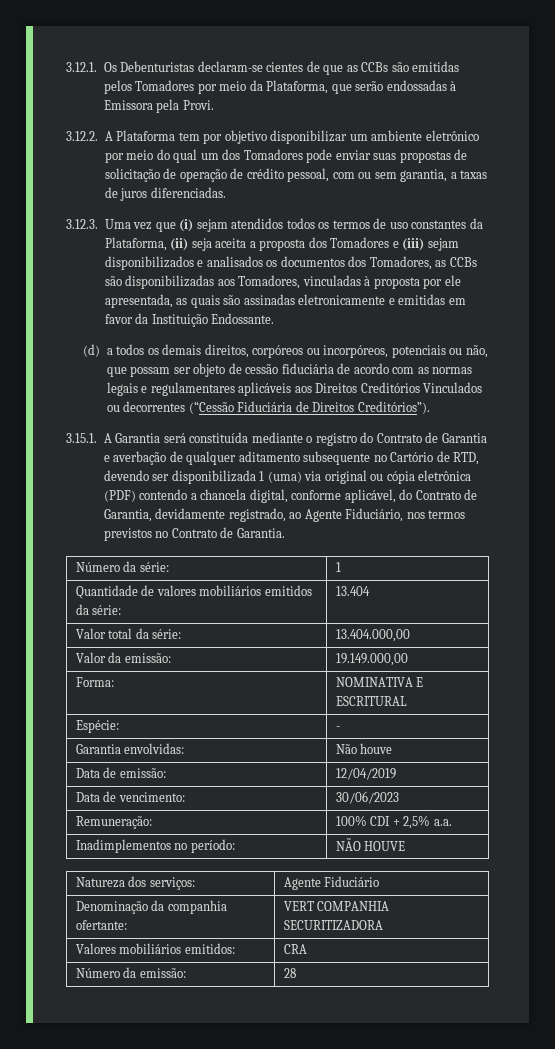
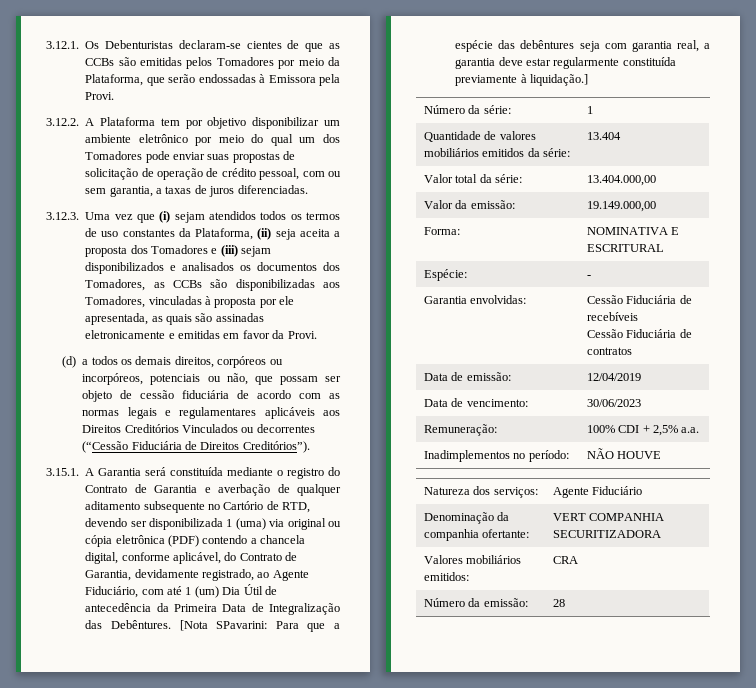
- 3.12.3. Uma vez que (i) sejam atendidos todos os termos de uso constantes da Plataforma, (ii) seja aceita a proposta dos Tomadores e (iii) sejam disponibilizados e analisados os documentos dos Tomadores, as CCBs são disponibilizadas aos Tomadores, vinculadas à proposta por ele apresentada, as quais são assinadas eletronicamente e emitidas em favor da Instituição Endossante.
+ 3.12.3. Uma vez que (i) sejam atendidos todos os termos de uso constantes da Plataforma, (ii) seja aceita a proposta dos Tomadores e (iii) sejam disponibilizados e analisados os documentos dos Tomadores, as CCBs são disponibilizadas aos Tomadores, vinculadas à proposta por ele apresentada, as quais são assinadas eletronicamente e emitidas em favor da Provi.
- 3.15.1. A Garantia será constituída mediante o registro do Contrato de Garantia e averbação de qualquer aditamento subsequente no Cartório de RTD, devendo ser disponibilizada 1 (uma) via original ou cópia eletrônica (PDF) contendo a chancela digital, conforme aplicável, do Contrato de Garantia, devidamente registrado, ao Agente Fiduciário, nos termos previstos no Contrato de Garantia.
+ 3.15.1. A Garantia será constituída mediante o registro do Contrato de Garantia e averbação de qualquer aditamento subsequente no Cartório de RTD, devendo ser disponibilizada 1 (uma) via original ou cópia eletrônica (PDF) contendo a chancela digital, conforme aplicável, do Contrato de Garantia, devidamente registrado, ao Agente Fiduciário, com até 1 (um) Dia Útil de antecedência da Primeira Data de Integralização das Debêntures. [Nota SPavarini: Para que a espécie das debêntures seja com garantia real, a garantia deve estar regularmente constituída previamente à liquidação.]
- Garantia envolvidas: | Não houve
+ Garantia envolvidas: | Cessão Fiduciária de recebíveis
+ Cessão Fiduciária de contratos

